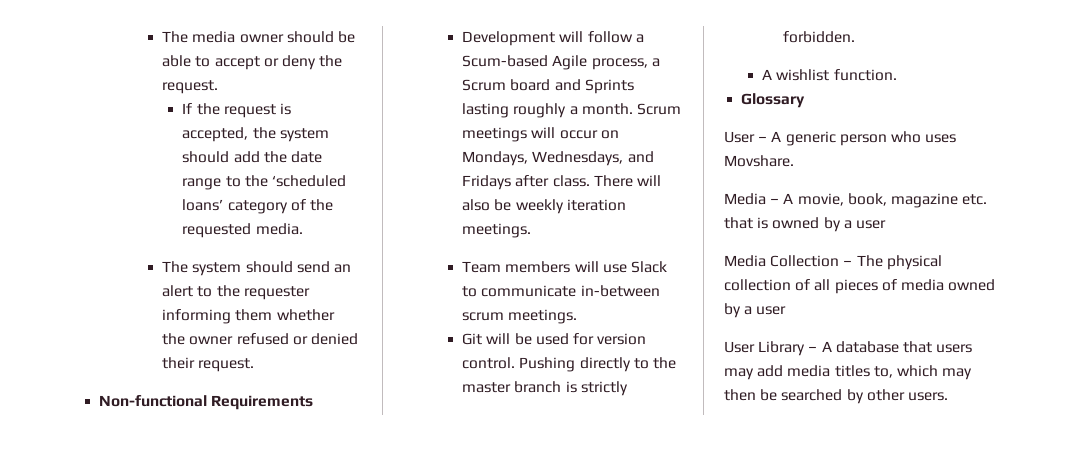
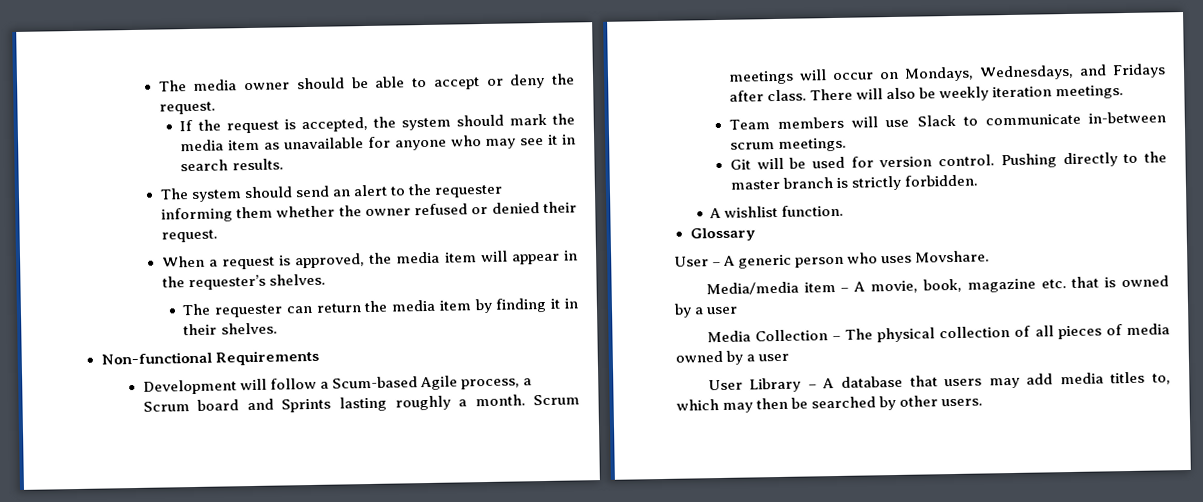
- If the request is accepted, the system should add the date range to the ‘scheduled loans’ category of the requested media.
+ If the request is accepted, the system should mark the media item as unavailable for anyone who may see it in search results.
+ When a request is approved, the media item will appear in the requester’s shelves.
+ The requester can return the media item by finding it in their shelves.
- Media – A movie, book, magazine etc. that is owned by a user
+ Media/media item – A movie, book, magazine etc. that is owned by a user

